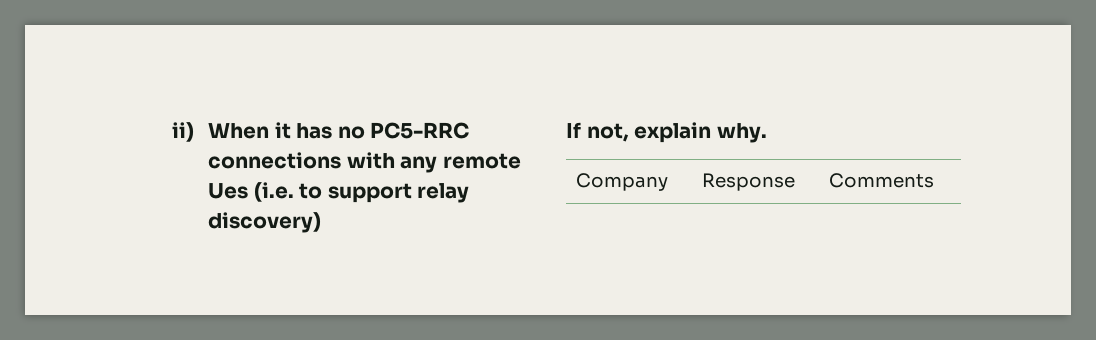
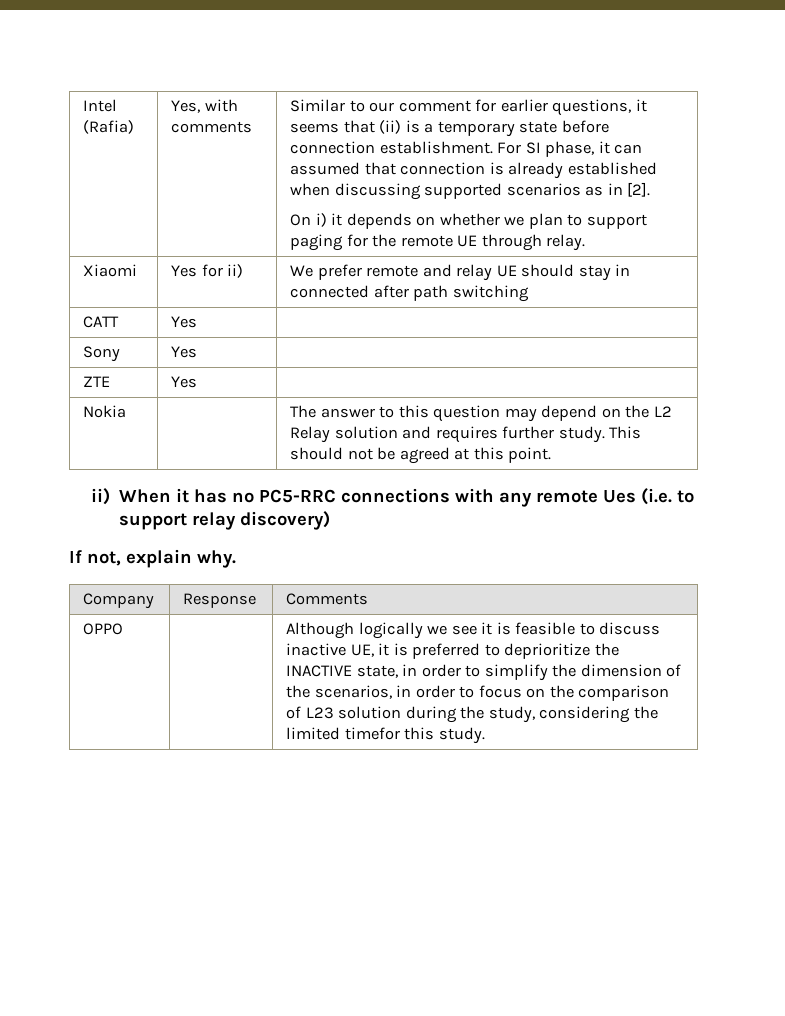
+ Intel (Rafia) | Yes, with comments | Similar to our comment for earlier questions, it seems that (ii) is a temporary state before connection establishment. For SI phase, it can assumed that connection is already established when discussing supported scenarios as in [2].
+ On i) it depends on whether we plan to support paging for the remote UE through relay.
+ Xiaomi | Yes for ii) | We prefer remote and relay UE should stay in connected after path switching
+ CATT | Yes |
+ Sony | Yes |
+ ZTE | Yes |
+ Nokia | | The answer to this question may depend on the L2 Relay solution and requires further study. This should not be agreed at this point.
+ OPPO | | Although logically we see it is feasible to discuss inactive UE, it is preferred to deprioritize the INACTIVE state, in order to simplify the dimension of the scenarios, in order to focus on the comparison of L23 solution during the study, considering the limited timefor this study.

